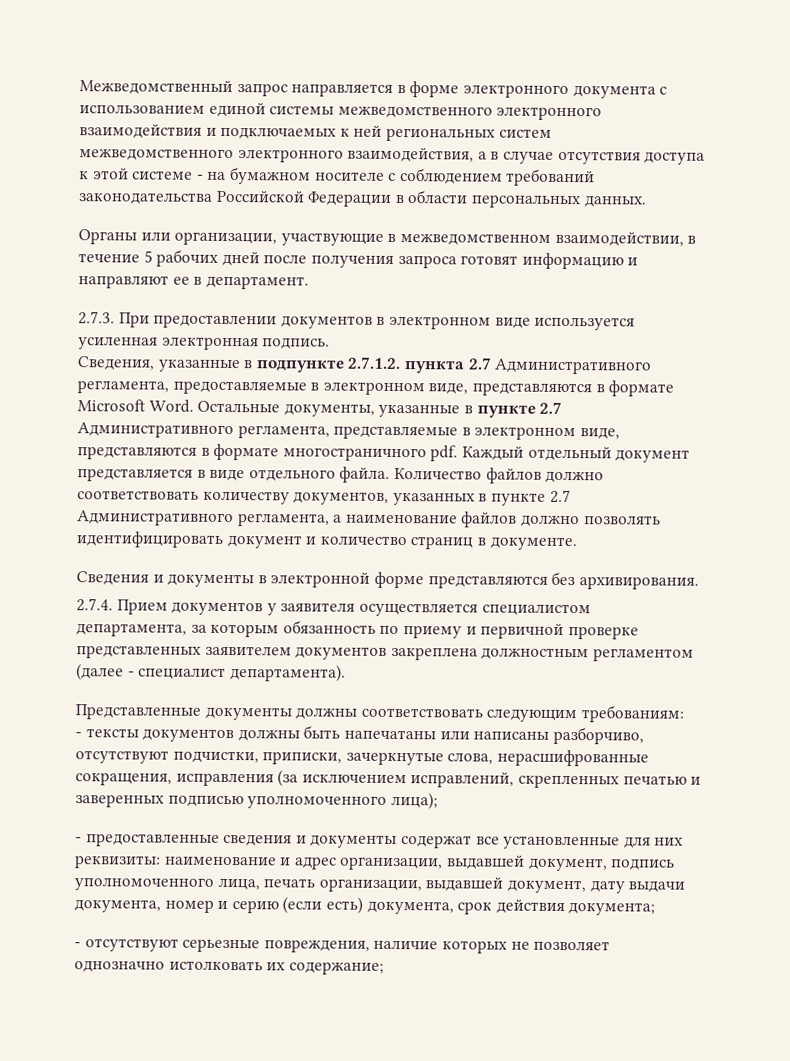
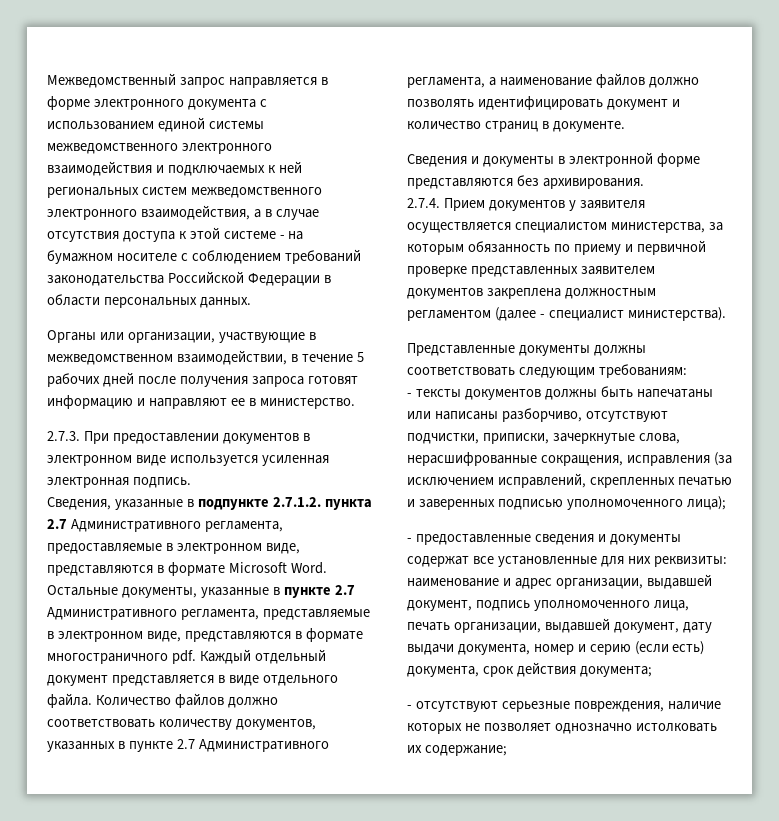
- Органы или организации, участвующие в межведомственном взаимодействии, в течение 5 рабочих дней после получения запроса готовят информацию и направляют ее в департамент.
+ Органы или организации, участвующие в межведомственном взаимодействии, в течение 5 рабочих дней после получения запроса готовят информацию и направляют ее в министерство.
- 2.7.4. Прием документов у заявителя осуществляется специалистом департамента, за которым обязанность по приему и первичной проверке представленных заявителем документов закреплена должностным регламентом (далее - специалист департамента).
+ 2.7.4. Прием документов у заявителя осуществляется специалистом министерства, за которым обязанность по приему и первичной проверке представленных заявителем документов закреплена должностным регламентом (далее - специалист министерства).

